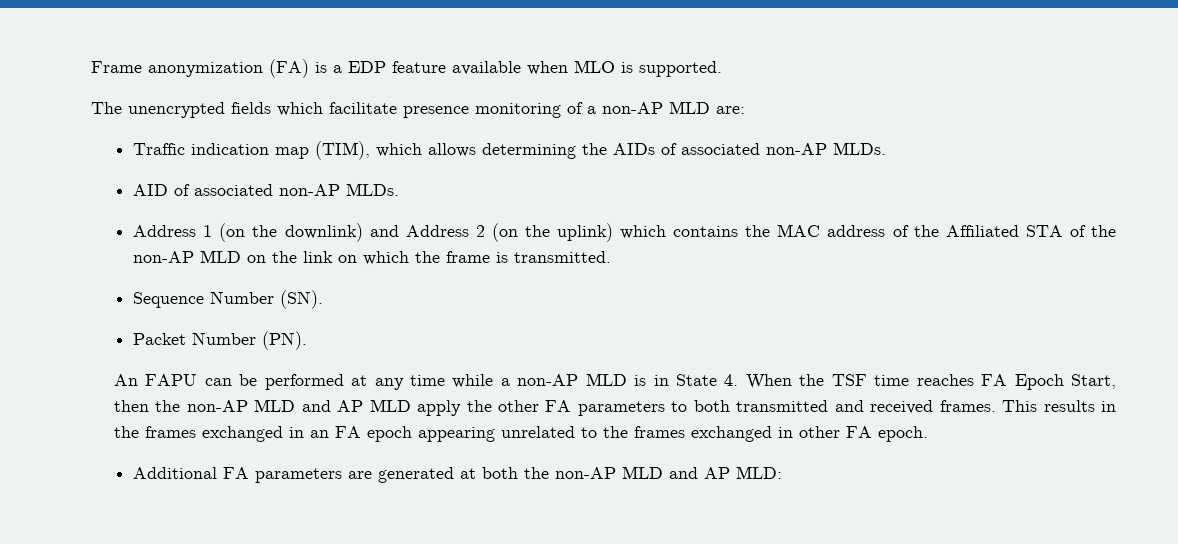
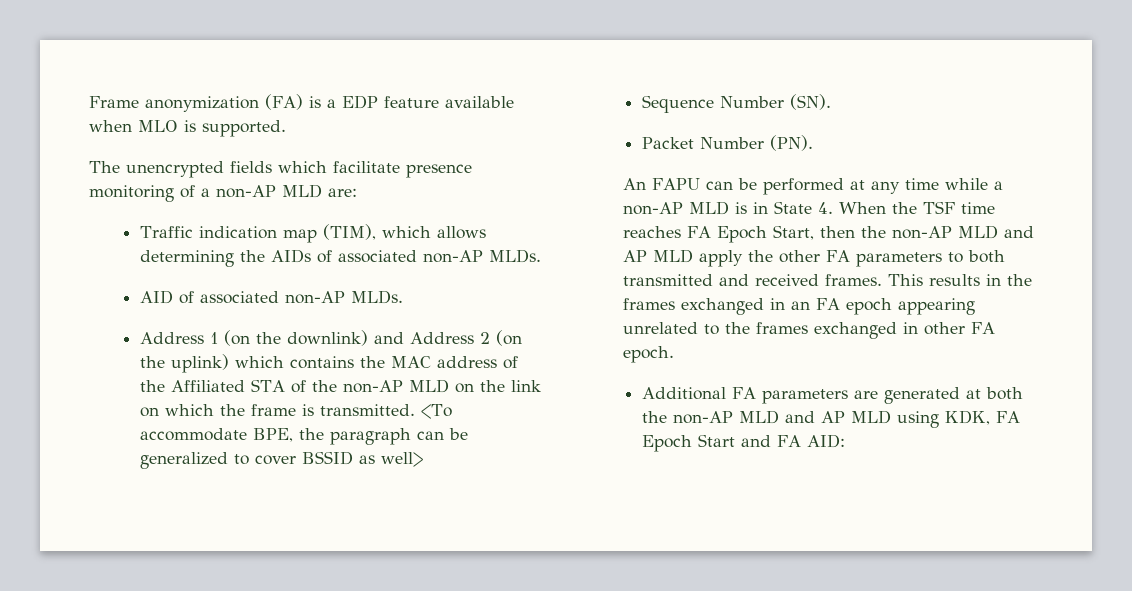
+ <To accommodate BPE, the paragraph can be generalized to cover BSSID as well>
- Additional FA parameters are generated at both the non-AP MLD and AP MLD:
+ Additional FA parameters are generated at both the non-AP MLD and AP MLD using KDK, FA Epoch Start and FA AID:

